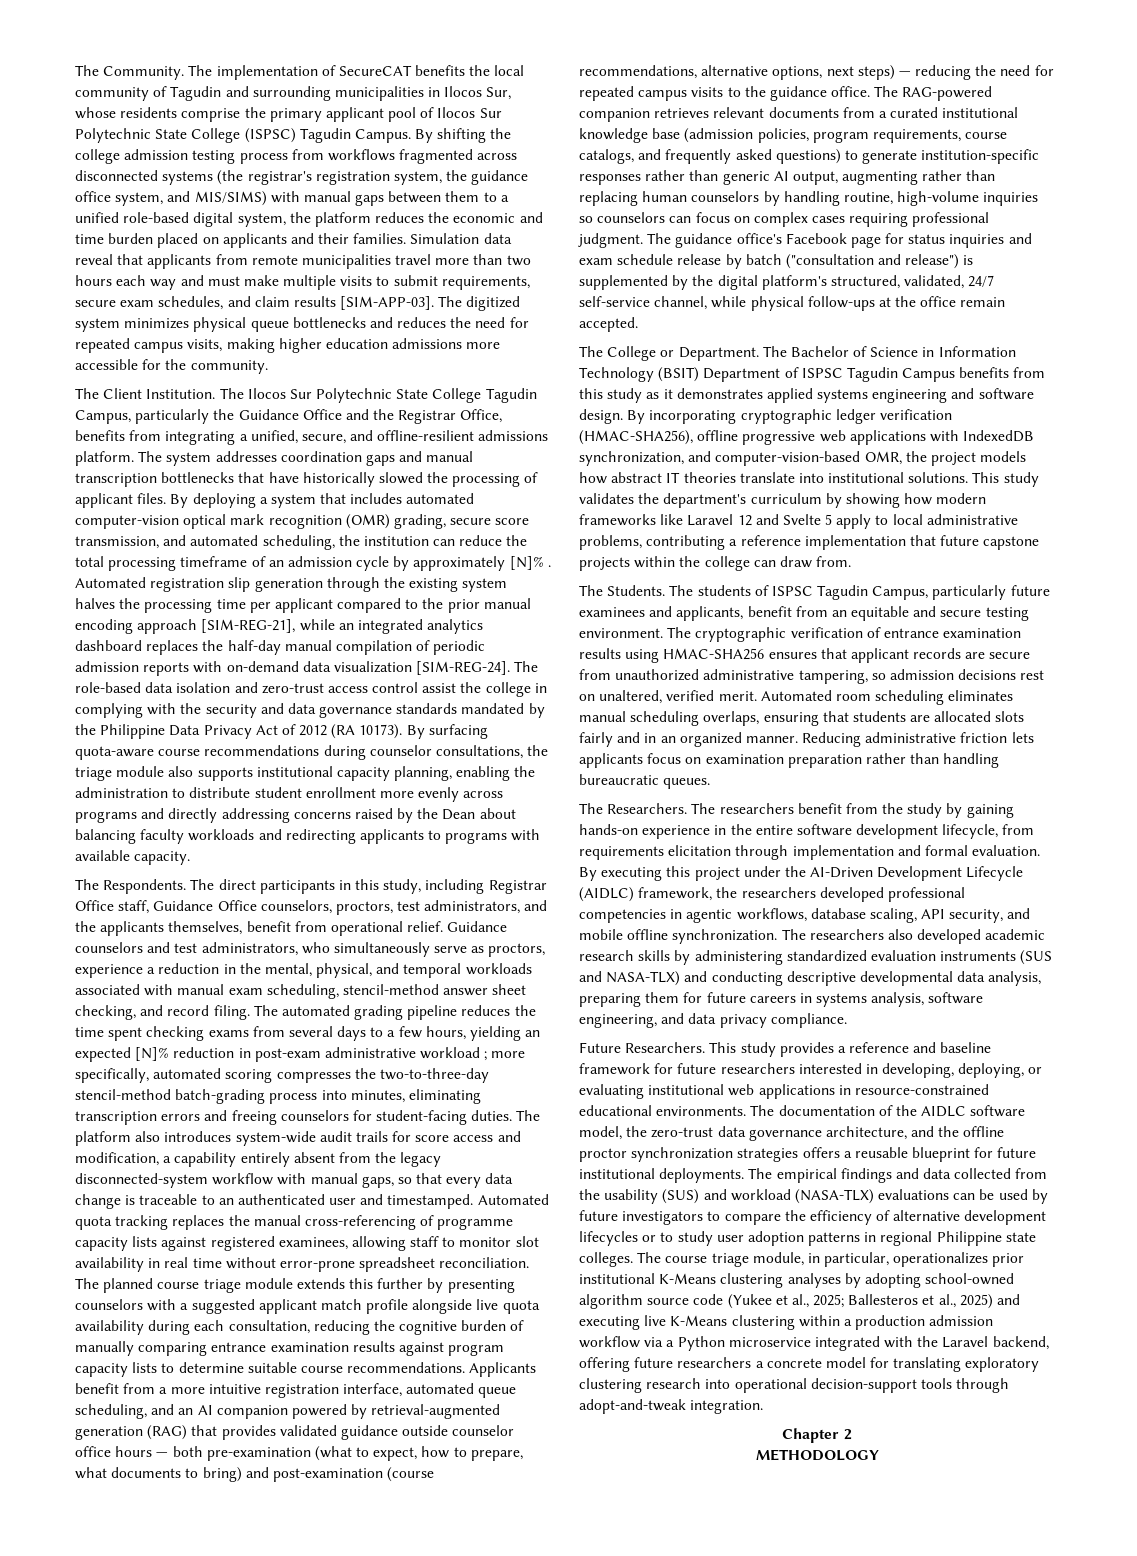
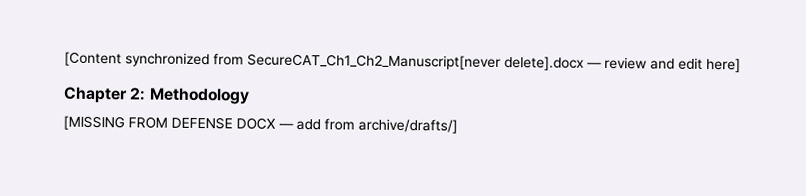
- The Community. The implementation of SecureCAT benefits the local community of Tagudin and surrounding municipalities in Ilocos Sur, whose residents comprise the primary applicant pool of Ilocos Sur Polytechnic State College (ISPSC) Tagudin Campus. By shifting the college admission testing process from workflows fragmented across disconnected systems (the registrar's registration system, the guidance office system, and MIS/SIMS) with manual gaps between them to a unified role-based digital system, the platform reduces the economic and time burden placed on applicants and their families. Simulation data reveal that applicants from remote municipalities travel more than two hours each way and must make multiple visits to submit requirements, secure exam schedules, and claim results [SIM-APP-03]. The digitized system minimizes physical queue bottlenecks and reduces the need for repeated campus visits, making higher education admissions more accessible for the community.
- The Client Institution. The Ilocos Sur Polytechnic State College Tagudin Campus, particularly the Guidance Office and the Registrar Office, benefits from integrating a unified, secure, and offline-resilient admissions platform. The system addresses coordination gaps and manual transcription bottlenecks that have historically slowed the processing of applicant files. By deploying a system that includes automated computer-vision optical mark recognition (OMR) grading, secure score transmission, and automated scheduling, the institution can reduce the total processing timeframe of an admission cycle by approximately [N]% . Automated registration slip generation through the existing system halves the processing time per applicant compared to the prior manual encoding approach [SIM-REG-21], while an integrated analytics dashboard replaces the half-day manual compilation of periodic admission reports with on-demand data visualization [SIM-REG-24]. The role-based data isolation and zero-trust access control assist the college in complying with the security and data governance standards mandated by the Philippine Data Privacy Act of 2012 (RA 10173). By surfacing quota-aware course recommendations during counselor consultations, the triage module also supports institutional capacity planning, enabling the administration to distribute student enrollment more evenly across programs and directly addressing concerns raised by the Dean about balancing faculty workloads and redirecting applicants to programs with available capacity.
- The Respondents. The direct participants in this study, including Registrar Office staff, Guidance Office counselors, proctors, test administrators, and the applicants themselves, benefit from operational relief. Guidance counselors and test administrators, who simultaneously serve as proctors, experience a reduction in the mental, physical, and temporal workloads associated with manual exam scheduling, stencil-method answer sheet checking, and record filing. The automated grading pipeline reduces the time spent checking exams from several days to a few hours, yielding an expected [N]% reduction in post-exam administrative workload ; more specifically, automated scoring compresses the two-to-three-day stencil-method batch-grading process into minutes, eliminating transcription errors and freeing counselors for student-facing duties. The platform also introduces system-wide audit trails for score access and modification, a capability entirely absent from the legacy disconnected-system workflow with manual gaps, so that every data change is traceable to an authenticated user and timestamped. Automated quota tracking replaces the manual cross-referencing of programme capacity lists against registered examinees, allowing staff to monitor slot availability in real time without error-prone spreadsheet reconciliation. The planned course triage module extends this further by presenting counselors with a suggested applicant match profile alongside live quota availability during each consultation, reducing the cognitive burden of manually comparing entrance examination results against program capacity lists to determine suitable course recommendations. Applicants benefit from a more intuitive registration interface, automated queue scheduling, and an AI companion powered by retrieval-augmented generation (RAG) that provides validated guidance outside counselor office hours — both pre-examination (what to expect, how to prepare, what documents to bring) and post-examination (course recommendations, alternative options, next steps) — reducing the need for repeated campus visits to the guidance office. The RAG-powered companion retrieves relevant documents from a curated institutional knowledge base (admission policies, program requirements, course catalogs, and frequently asked questions) to generate institution-specific responses rather than generic AI output, augmenting rather than replacing human counselors by handling routine, high-volume inquiries so counselors can focus on complex cases requiring professional judgment. The guidance office's Facebook page for status inquiries and exam schedule release by batch ("consultation and release") is supplemented by the digital platform's structured, validated, 24/7 self-service channel, while physical follow-ups at the office remain accepted.
- The College or Department. The Bachelor of Science in Information Technology (BSIT) Department of ISPSC Tagudin Campus benefits from this study as it demonstrates applied systems engineering and software design. By incorporating cryptographic ledger verification (HMAC-SHA256), offline progressive web applications with IndexedDB synchronization, and computer-vision-based OMR, the project models how abstract IT theories translate into institutional solutions. This study validates the department's curriculum by showing how modern frameworks like Laravel 12 and Svelte 5 apply to local administrative problems, contributing a reference implementation that future capstone projects within the college can draw from.
- The Students. The students of ISPSC Tagudin Campus, particularly future examinees and applicants, benefit from an equitable and secure testing environment. The cryptographic verification of entrance examination results using HMAC-SHA256 ensures that applicant records are secure from unauthorized administrative tampering, so admission decisions rest on unaltered, verified merit. Automated room scheduling eliminates manual scheduling overlaps, ensuring that students are allocated slots fairly and in an organized manner. Reducing administrative friction lets applicants focus on examination preparation rather than handling bureaucratic queues.
- The Researchers. The researchers benefit from the study by gaining hands-on experience in the entire software development lifecycle, from requirements elicitation through implementation and formal evaluation. By executing this project under the AI-Driven Development Lifecycle (AIDLC) framework, the researchers developed professional competencies in agentic workflows, database scaling, API security, and mobile offline synchronization. The researchers also developed academic research skills by administering standardized evaluation instruments (SUS and NASA-TLX) and conducting descriptive developmental data analysis, preparing them for future careers in systems analysis, software engineering, and data privacy compliance.
- Future Researchers. This study provides a reference and baseline framework for future researchers interested in developing, deploying, or evaluating institutional web applications in resource-constrained educational environments. The documentation of the AIDLC software model, the zero-trust data governance architecture, and the offline proctor synchronization strategies offers a reusable blueprint for future institutional deployments. The empirical findings and data collected from the usability (SUS) and workload (NASA-TLX) evaluations can be used by future investigators to compare the efficiency of alternative development lifecycles or to study user adoption patterns in regional Philippine state colleges. The course triage module, in particular, operationalizes prior institutional K-Means clustering analyses by adopting school-owned algorithm source code (Yukee et al., 2025; Ballesteros et al., 2025) and executing live K-Means clustering within a production admission workflow via a Python microservice integrated with the Laravel backend, offering future researchers a concrete model for translating exploratory clustering research into operational decision-support tools through adopt-and-tweak integration.
- Chapter 2
- METHODOLOGY
+ [Content synchronized from SecureCAT_Ch1_Ch2_Manuscript[never delete].docx — review and edit here]
+ Chapter 2: Methodology
+ [MISSING FROM DEFENSE DOCX — add from archive/drafts/]

